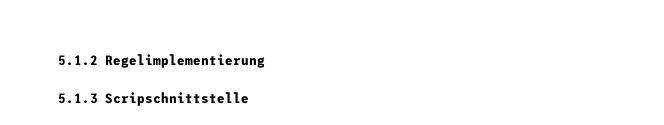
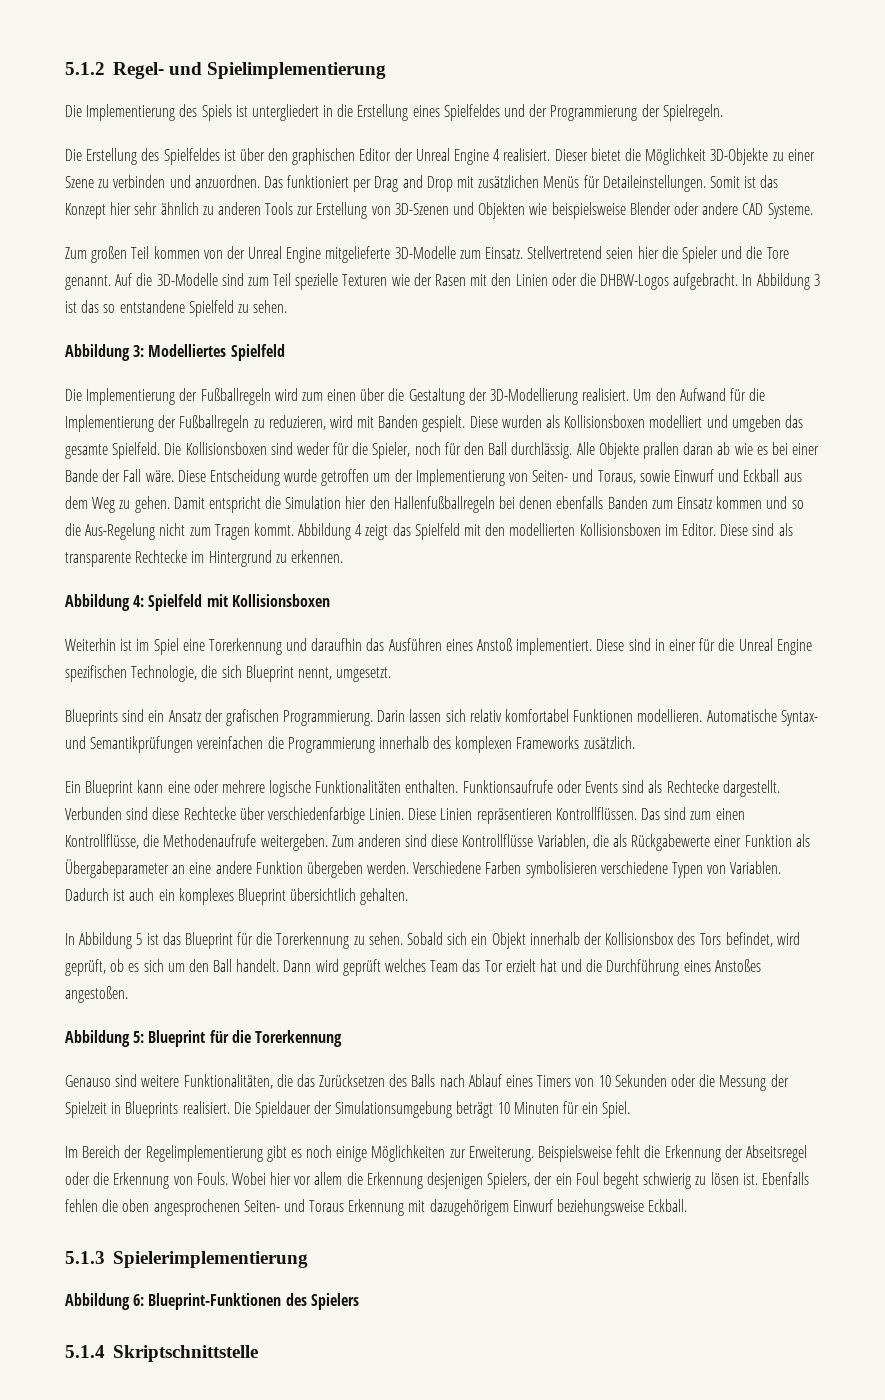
- 5.1.2 Regelimplementierung
- 5.1.3 Scripschnittstelle
+ 5.1.2 Regel- und Spielimplementierung
+ Die Implementierung des Spiels ist untergliedert in die Erstellung eines Spielfeldes und der Programmierung der Spielregeln.
+ Die Erstellung des Spielfeldes ist über den graphischen Editor der Unreal Engine 4 realisiert. Dieser bietet die Möglichkeit 3D-Objekte zu einer Szene zu verbinden und anzuordnen. Das funktioniert per Drag and Drop mit zusätzlichen Menüs für Detaileinstellungen. Somit ist das Konzept hier sehr ähnlich zu anderen Tools zur Erstellung von 3D-Szenen und Objekten wie beispielsweise Blender oder andere CAD Systeme.
+ Zum großen Teil kommen von der Unreal Engine mitgelieferte 3D-Modelle zum Einsatz. Stellvertretend seien hier die Spieler und die Tore genannt. Auf die 3D-Modelle sind zum Teil spezielle Texturen wie der Rasen mit den Linien oder die DHBW-Logos aufgebracht. In Abbildung 3 ist das so entstandene Spielfeld zu sehen.
+ Abbildung 3: Modelliertes Spielfeld
+ Die Implementierung der Fußballregeln wird zum einen über die Gestaltung der 3D-Modellierung realisiert. Um den Aufwand für die Implementierung der Fußballregeln zu reduzieren, wird mit Banden gespielt. Diese wurden als Kollisionsboxen modelliert und umgeben das gesamte Spielfeld. Die Kollisionsboxen sind weder für die Spieler, noch für den Ball durchlässig. Alle Objekte prallen daran ab wie es bei einer Bande der Fall wäre. Diese Entscheidung wurde getroffen um der Implementierung von Seiten- und Toraus, sowie Einwurf und Eckball aus dem Weg zu gehen. Damit entspricht die Simulation hier den Hallenfußballregeln bei denen ebenfalls Banden zum Einsatz kommen und so die Aus-Regelung nicht zum Tragen kommt. Abbildung 4 zeigt das Spielfeld mit den modellierten Kollisionsboxen im Editor. Diese sind als transparente Rechtecke im Hintergrund zu erkennen.
+ Abbildung 4: Spielfeld mit Kollisionsboxen
+ Weiterhin ist im Spiel eine Torerkennung und daraufhin das Ausführen eines Anstoß implementiert. Diese sind in einer für die Unreal Engine spezifischen Technologie, die sich Blueprint nennt, umgesetzt.
+ Blueprints sind ein Ansatz der grafischen Programmierung. Darin lassen sich relativ komfortabel Funktionen modellieren. Automatische Syntax- und Semantikprüfungen vereinfachen die Programmierung innerhalb des komplexen Frameworks zusätzlich.
+ Ein Blueprint kann eine oder mehrere logische Funktionalitäten enthalten. Funktionsaufrufe oder Events sind als Rechtecke dargestellt. Verbunden sind diese Rechtecke über verschiedenfarbige Linien. Diese Linien repräsentieren Kontrollflüssen. Das sind zum einen Kontrollflüsse, die Methodenaufrufe weitergeben. Zum anderen sind diese Kontrollflüsse Variablen, die als Rückgabewerte einer Funktion als Übergabeparameter an eine andere Funktion übergeben werden. Verschiedene Farben symbolisieren verschiedene Typen von Variablen. Dadurch ist auch ein komplexes Blueprint übersichtlich gehalten.
+ In Abbildung 5 ist das Blueprint für die Torerkennung zu sehen. Sobald sich ein Objekt innerhalb der Kollisionsbox des Tors befindet, wird geprüft, ob es sich um den Ball handelt. Dann wird geprüft welches Team das Tor erzielt hat und die Durchführung eines Anstoßes angestoßen.
+ Abbildung 5: Blueprint für die Torerkennung
+ Genauso sind weitere Funktionalitäten, die das Zurücksetzen des Balls nach Ablauf eines Timers von 10 Sekunden oder die Messung der Spielzeit in Blueprints realisiert. Die Spieldauer der Simulationsumgebung beträgt 10 Minuten für ein Spiel.
+ Im Bereich der Regelimplementierung gibt es noch einige Möglichkeiten zur Erweiterung. Beispielsweise fehlt die Erkennung der Abseitsregel oder die Erkennung von Fouls. Wobei hier vor allem die Erkennung desjenigen Spielers, der ein Foul begeht schwierig zu lösen ist. Ebenfalls fehlen die oben angesprochenen Seiten- und Toraus Erkennung mit dazugehörigem Einwurf beziehungsweise Eckball.
+ 5.1.3 Spielerimplementierung
+ Abbildung 6: Blueprint-Funktionen des Spielers
+ 5.1.4 Skriptschnittstelle

